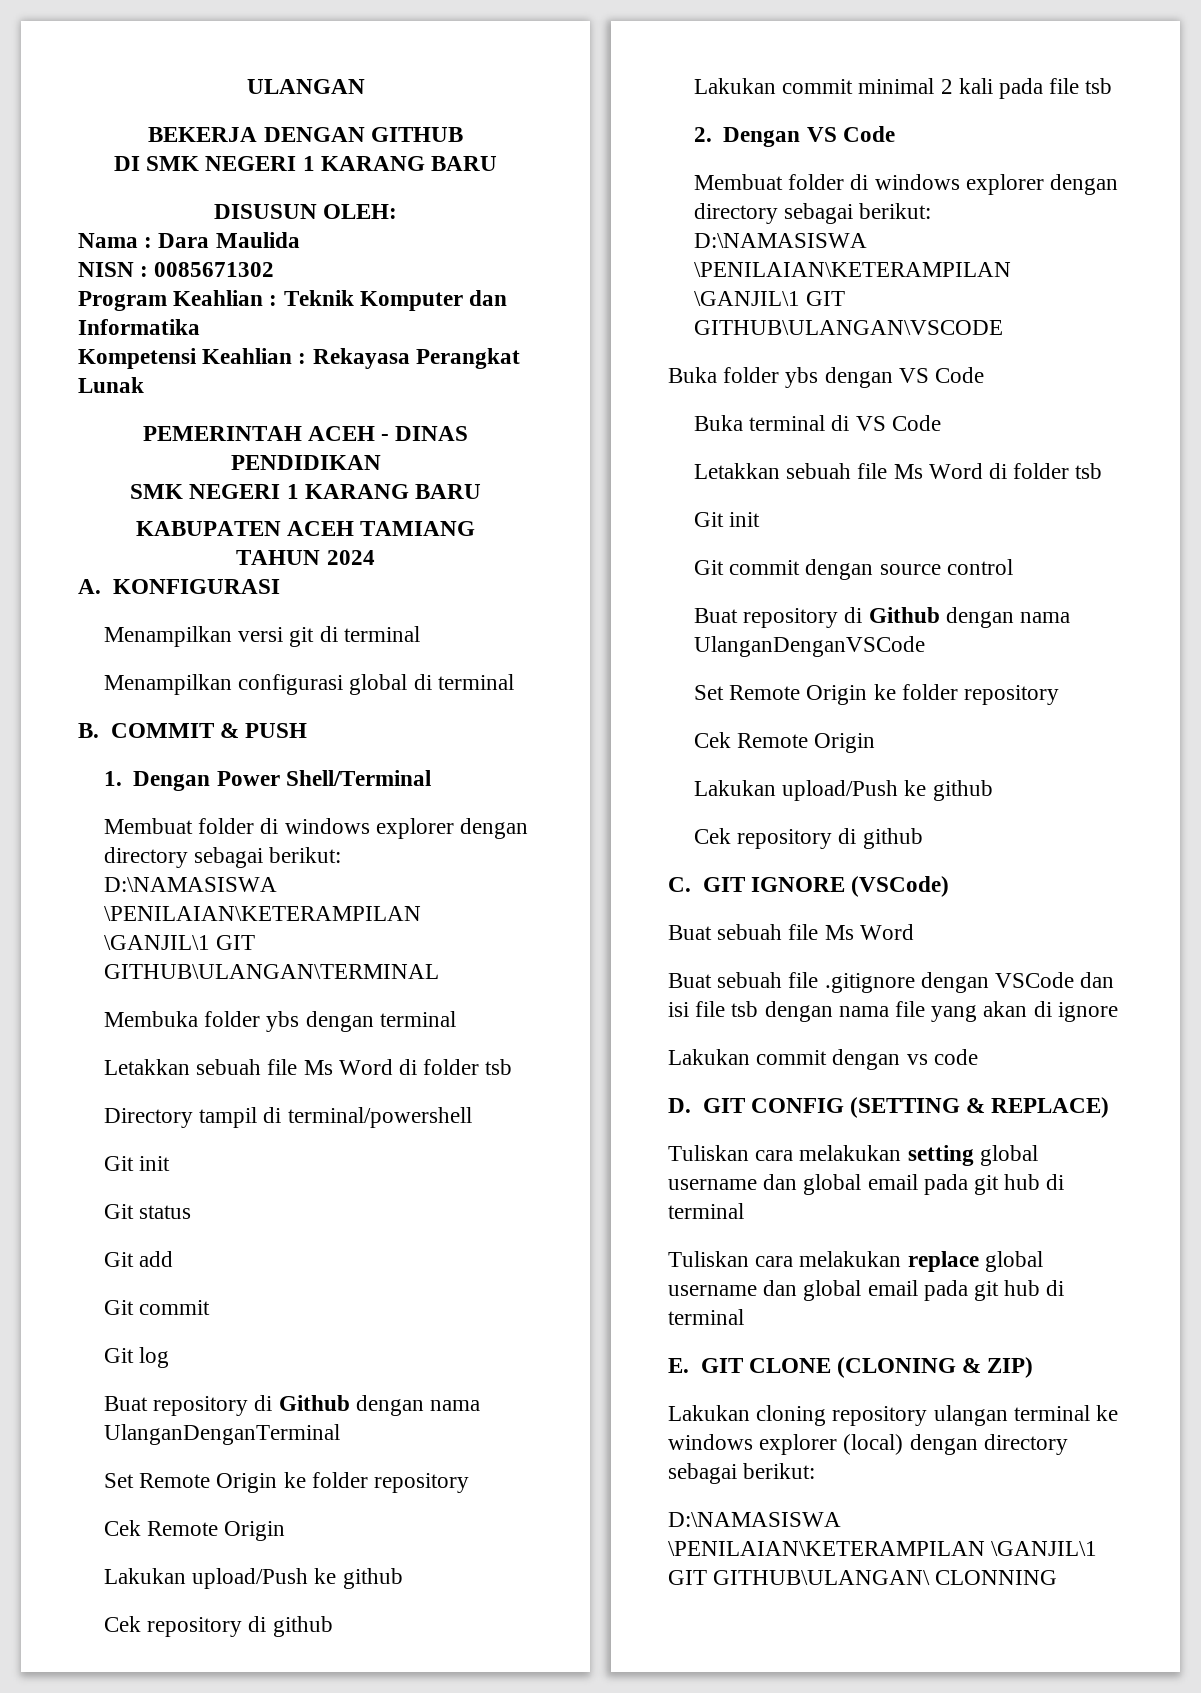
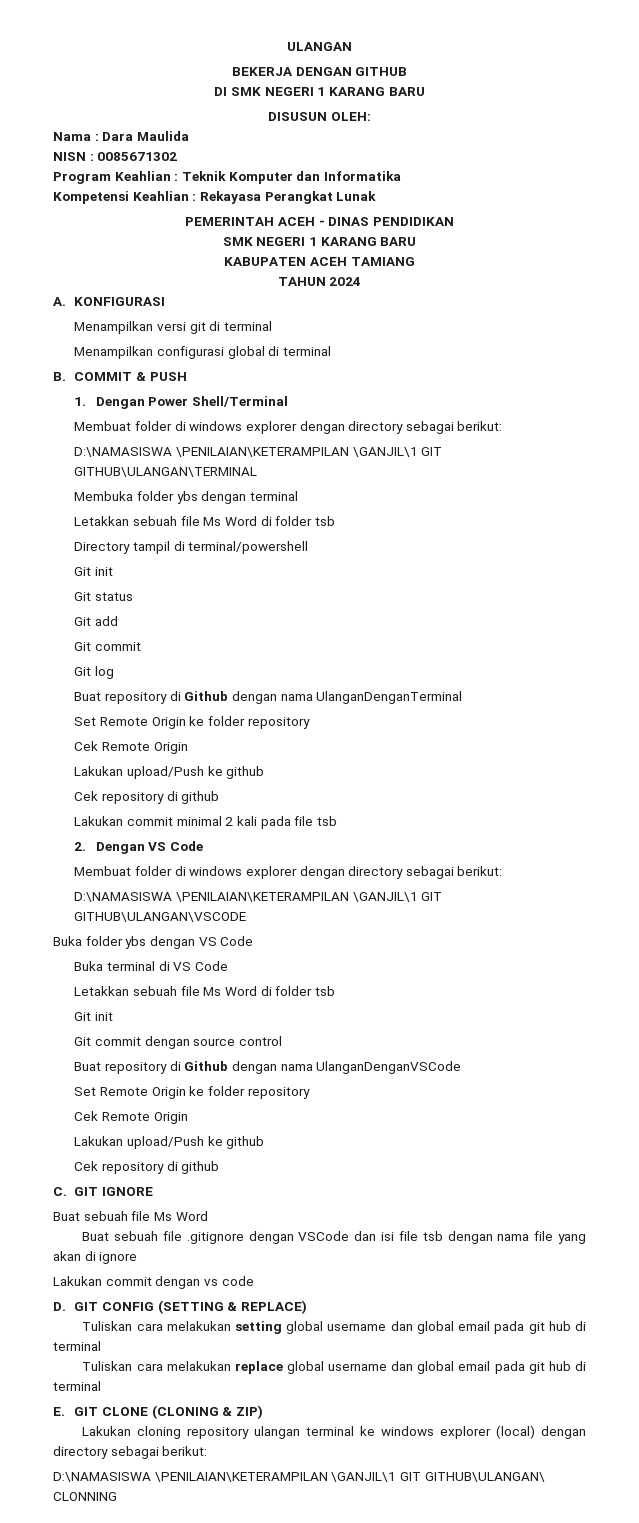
- C. GIT IGNORE (VSCode)
+ C. GIT IGNORE

